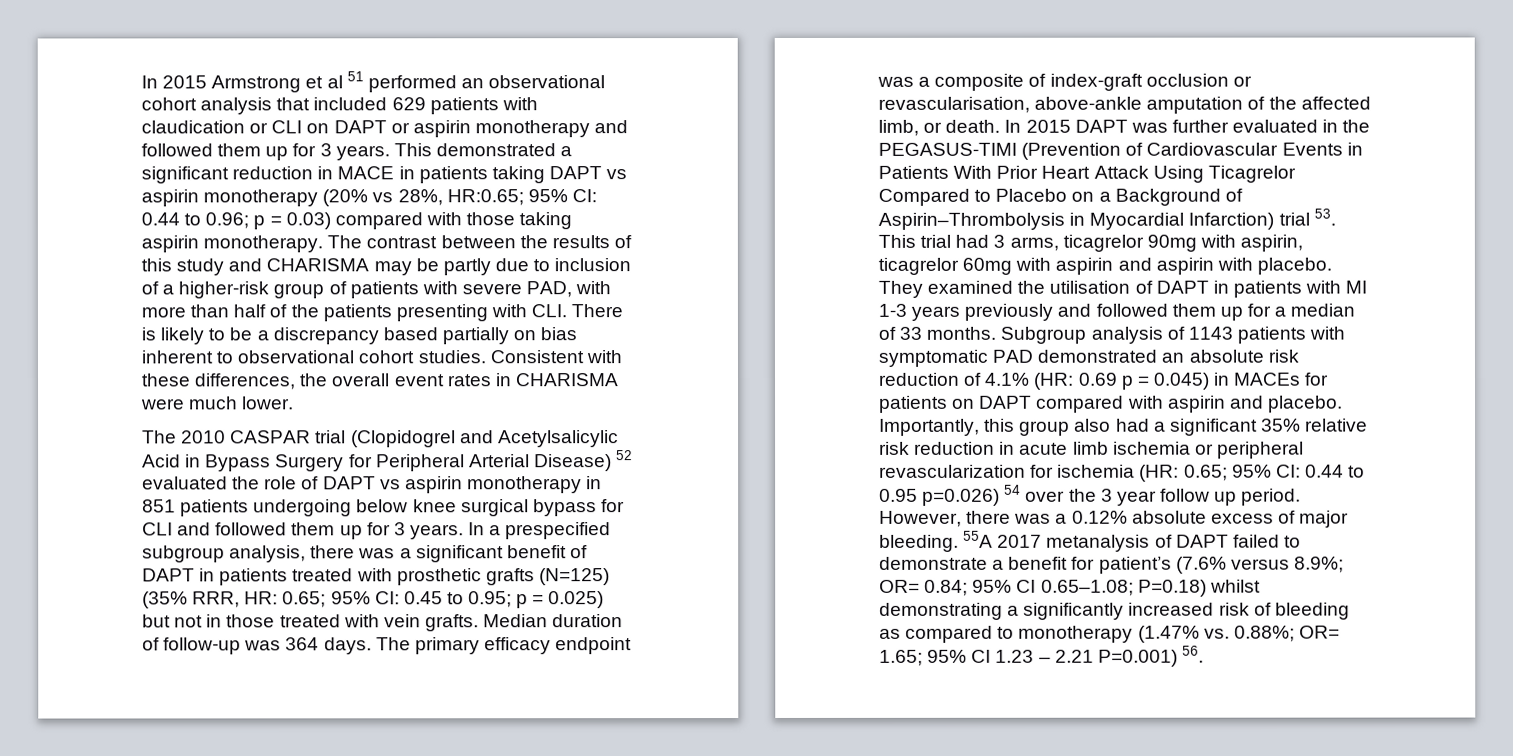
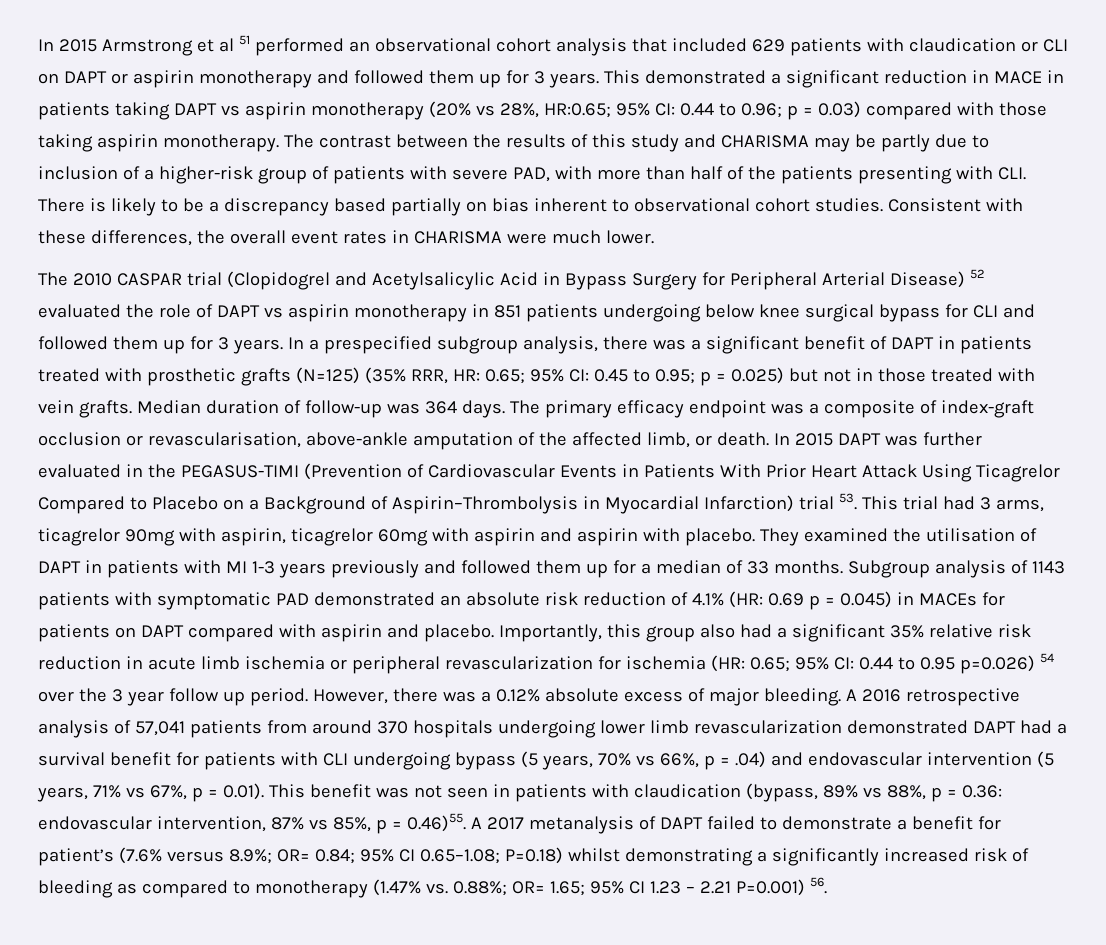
- 55A 2017 metanalysis of DAPT failed to demonstrate a benefit for patient’s (7.6% versus 8.9%; OR= 0.84; 95% CI 0.65–1.08; P=0.18) whilst demonstrating a significantly increased risk of bleeding as compared to monotherapy (1.47% vs. 0.88%; OR= 1.65; 95% CI 1.23 – 2.21 P=0.001) 56.
+ A 2016 retrospective analysis of 57,041 patients from around 370 hospitals undergoing lower limb revascularization demonstrated DAPT had a survival benefit for patients with CLI undergoing bypass (5 years, 70% vs 66%, p = .04) and endovascular intervention (5 years, 71% vs 67%, p = 0.01). This benefit was not seen in patients with claudication (bypass, 89% vs 88%, p = 0.36: endovascular intervention, 87% vs 85%, p = 0.46)55. A 2017 metanalysis of DAPT failed to demonstrate a benefit for patient’s (7.6% versus 8.9%; OR= 0.84; 95% CI 0.65–1.08; P=0.18) whilst demonstrating a significantly increased risk of bleeding as compared to monotherapy (1.47% vs. 0.88%; OR= 1.65; 95% CI 1.23 – 2.21 P=0.001) 56.

